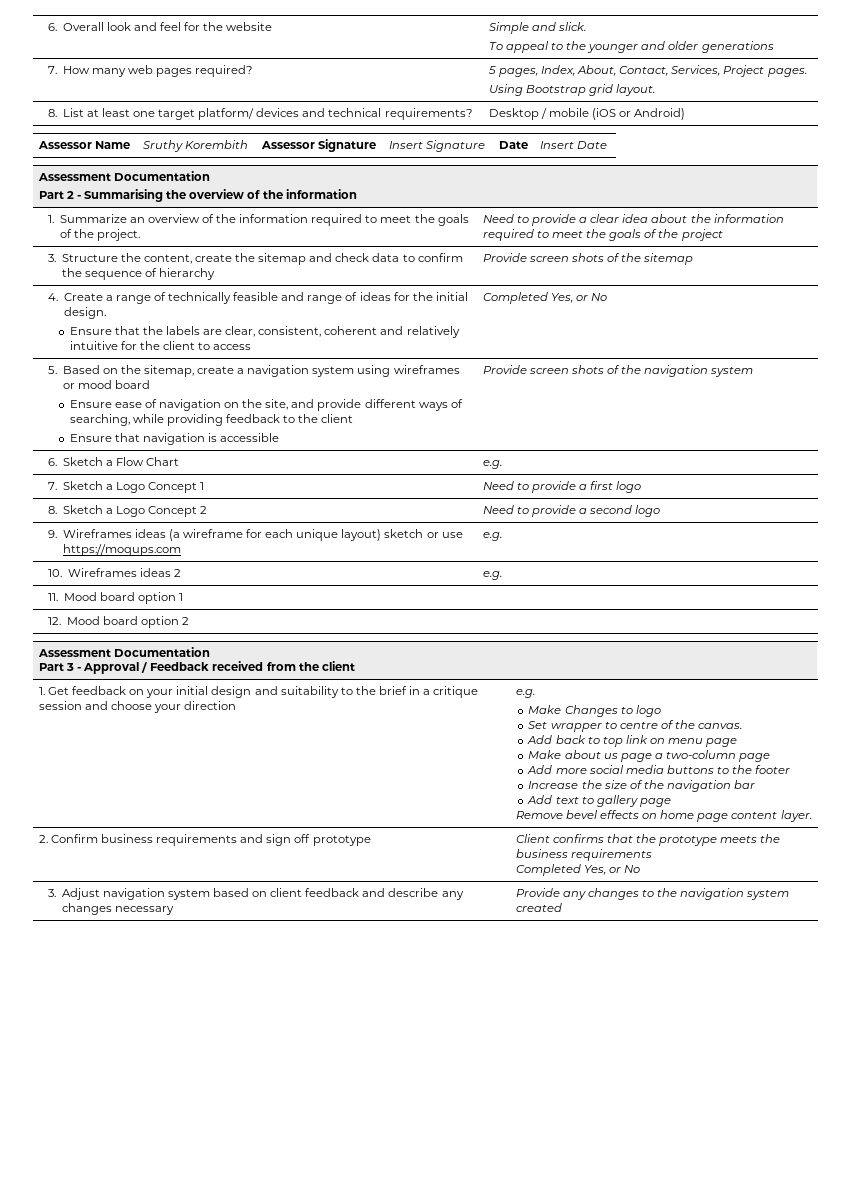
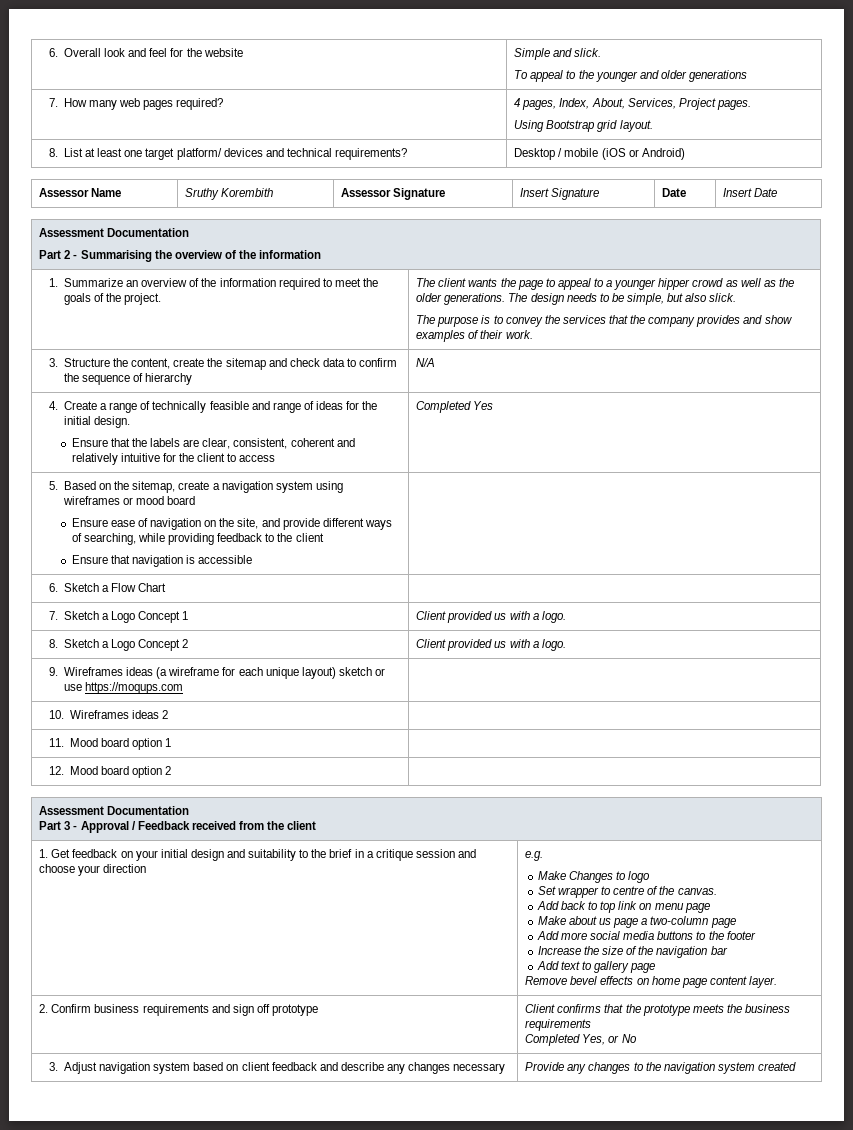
- 7. How many web pages required? | 5 pages, Index, About, Contact, Services, Project pages.
+ 7. How many web pages required? | 4 pages, Index, About, Services, Project pages.
- Need to provide a clear idea about the information required to meet the goals of the project
+ The client wants the page to appeal to a younger hipper crowd as well as the older generations. The design needs to be simple, but also slick.
+ The purpose is to convey the services that the company provides and show examples of their work.
- 3. Structure the content, create the sitemap and check data to confirm the sequence of hierarchy | Provide screen shots of the sitemap
+ 3. Structure the content, create the sitemap and check data to confirm the sequence of hierarchy | N/A
  4. Create a range of technically feasible and range of ideas for the initial design.
- Ensure that the labels are clear, consistent, coherent and relatively intuitive for the client to access | Completed Yes, or No
+ Ensure that the labels are clear, consistent, coherent and relatively intuitive for the client to access | Completed Yes
- Provide screen shots of the navigation system
- 6. Sketch a Flow Chart | e.g.
+ 6. Sketch a Flow Chart |
- 7. Sketch a Logo Concept 1 | Need to provide a first logo
+ 7. Sketch a Logo Concept 1 | Client provided us with a logo.
- 8. Sketch a Logo Concept 2 | Need to provide a second logo
+ 8. Sketch a Logo Concept 2 | Client provided us with a logo.
- 9. Wireframes ideas (a wireframe for each unique layout) sketch or use https://moqups.com | e.g.
+ 9. Wireframes ideas (a wireframe for each unique layout) sketch or use https://moqups.com |
- 10. Wireframes ideas 2 | e.g.
+ 10. Wireframes ideas 2 |

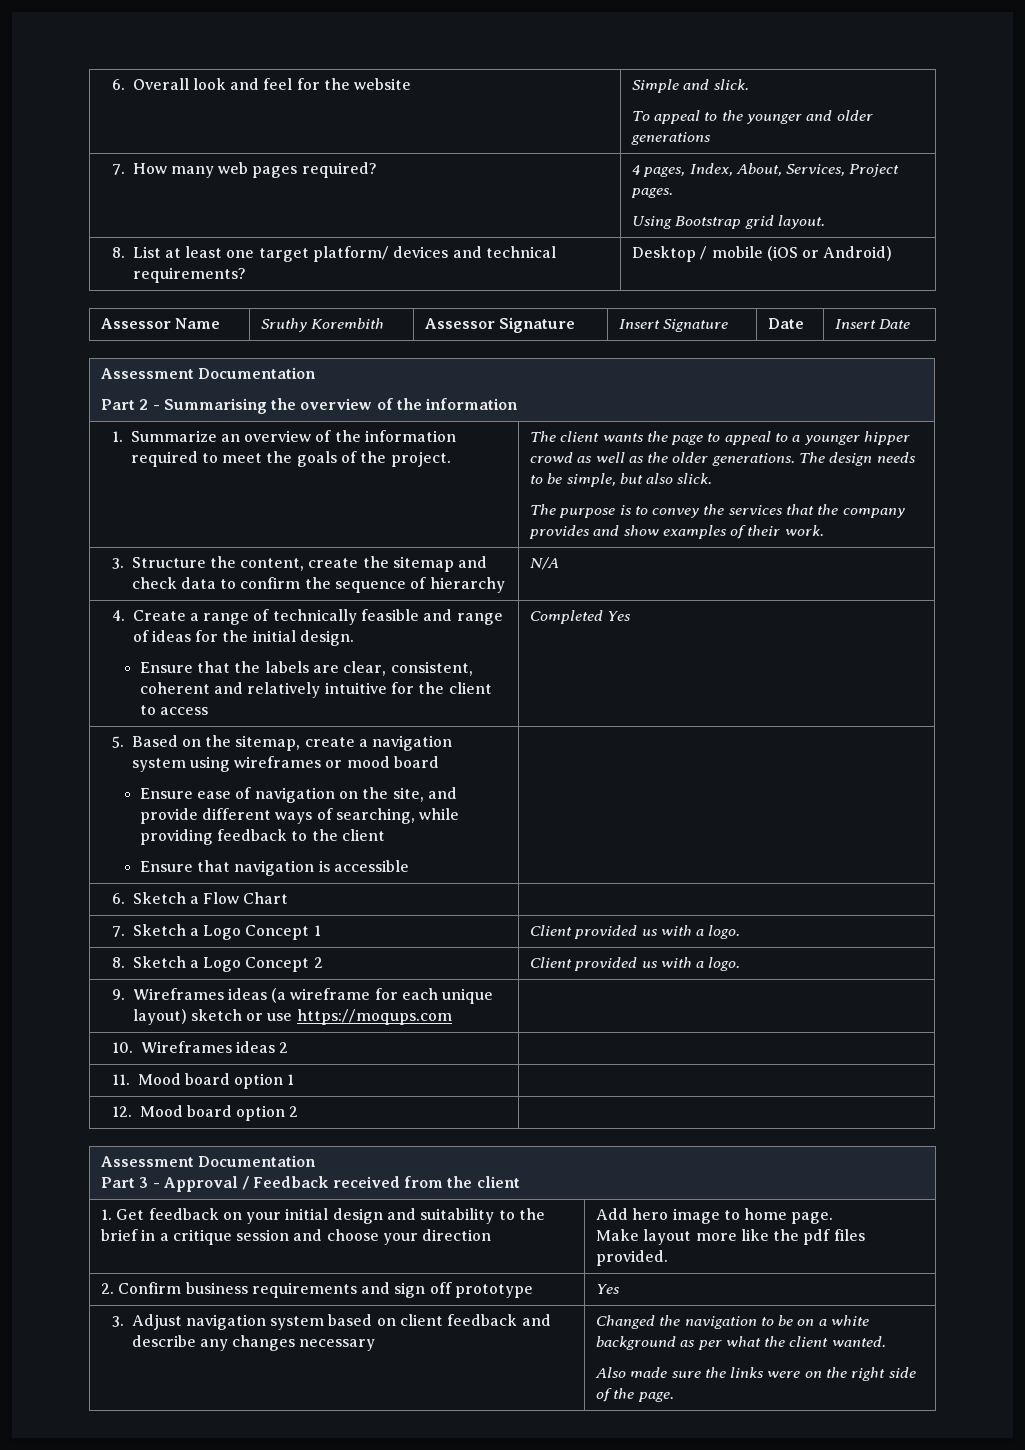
- e.g.
- Make Changes to logo
- Set wrapper to centre of the canvas.
- Add back to top link on menu page
- Make about us page a two-column page
- Add more social media buttons to the footer
- Increase the size of the navigation bar
- Add text to gallery page
- Remove bevel effects on home page content layer.
+ Add hero image to home page.
+ Make layout more like the pdf files provided.
- 2. Confirm business requirements and sign off prototype | Client confirms that the prototype meets the business requirements
- Completed Yes, or No
+ 2. Confirm business requirements and sign off prototype | Yes
- Provide any changes to the navigation system created
+ Changed the navigation to be on a white background as per what the client wanted.
+ Also made sure the links were on the right side of the page.

